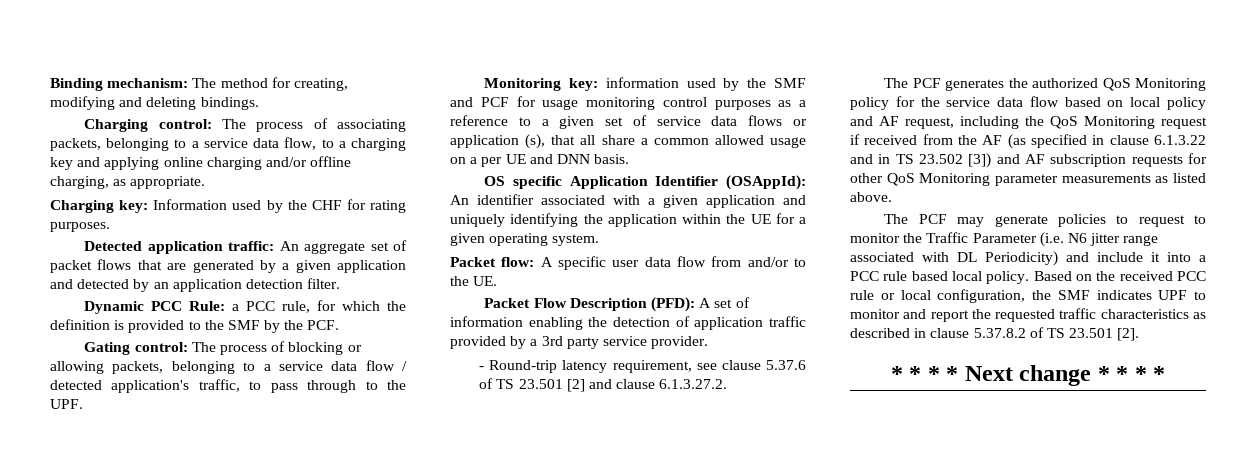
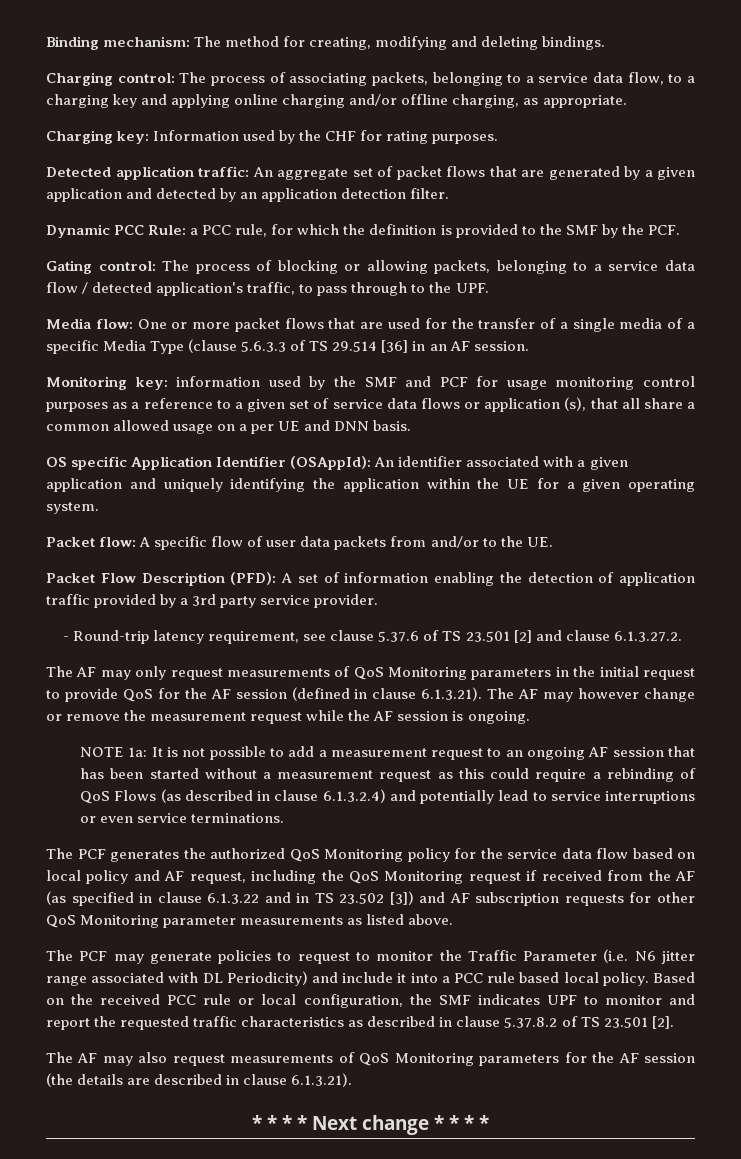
+ Media flow: One or more packet flows that are used for the transfer of a single media of a specific Media Type (clause 5.6.3.3 of TS 29.514 [36] in an AF session.
- Packet flow: A specific user data flow from and/or to the UE.
+ Packet flow: A specific flow of user data packets from and/or to the UE.
+ The AF may only request measurements of QoS Monitoring parameters in the initial request to provide QoS for the AF session (defined in clause 6.1.3.21). The AF may however change or remove the measurement request while the AF session is ongoing.
+ NOTE 1a: It is not possible to add a measurement request to an ongoing AF session that has been started without a measurement request as this could require a rebinding of QoS Flows (as described in clause 6.1.3.2.4) and potentially lead to service interruptions or even service terminations.
+ The AF may also request measurements of QoS Monitoring parameters for the AF session (the details are described in clause 6.1.3.21).

